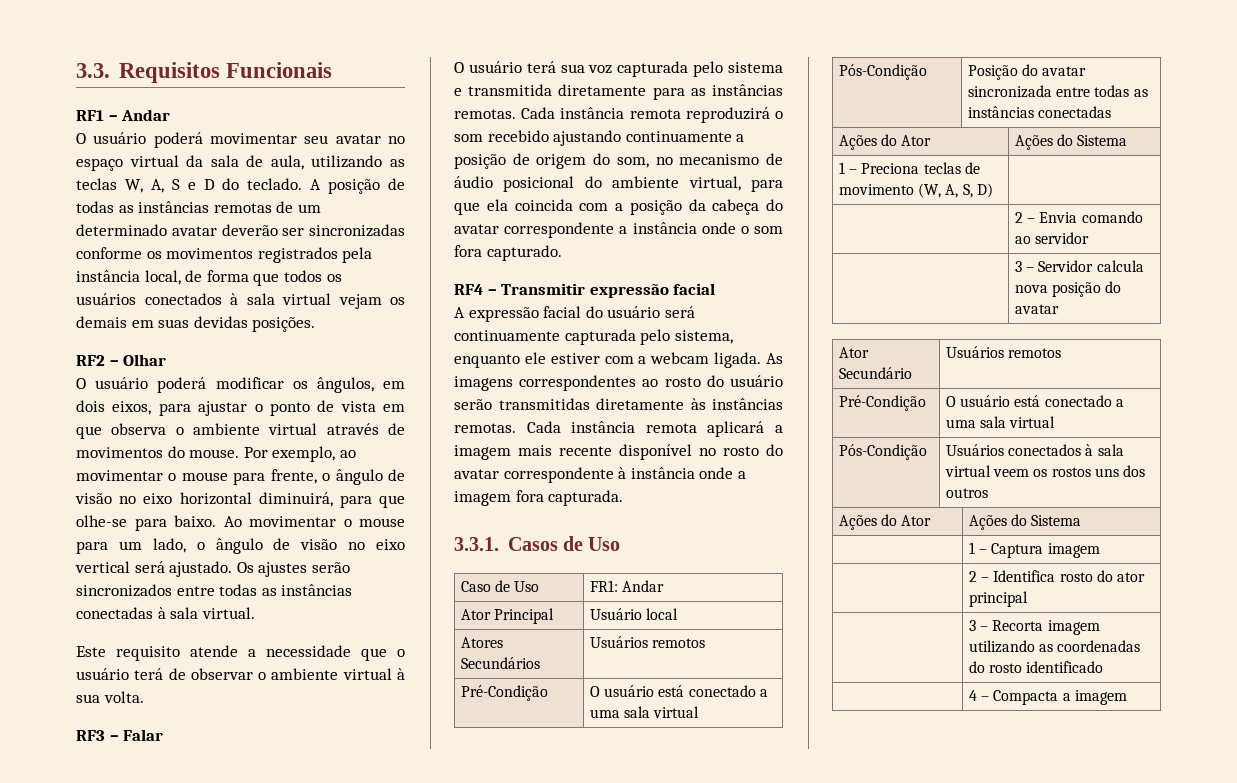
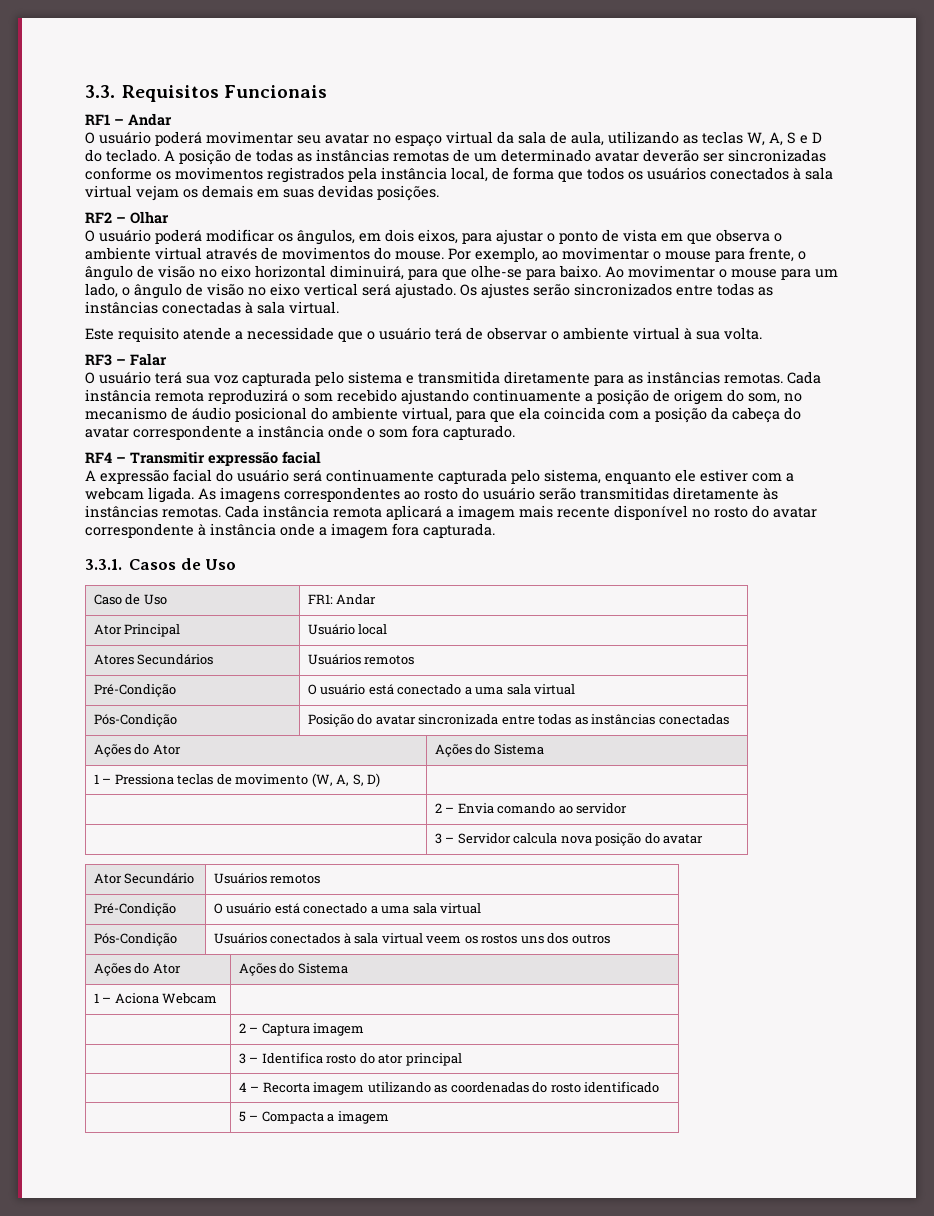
- 1 – Preciona teclas de movimento (W, A, S, D) |
+ 1 – Pressiona teclas de movimento (W, A, S, D) |
- | 1 – Captura imagem
+ 1 – Aciona Webcam |
+ | 2 – Captura imagem
- | 2 – Identifica rosto do ator principal
+ | 3 – Identifica rosto do ator principal
- | 3 – Recorta imagem utilizando as coordenadas do rosto identificado
+ | 4 – Recorta imagem utilizando as coordenadas do rosto identificado
- | 4 – Compacta a imagem
+ | 5 – Compacta a imagem

